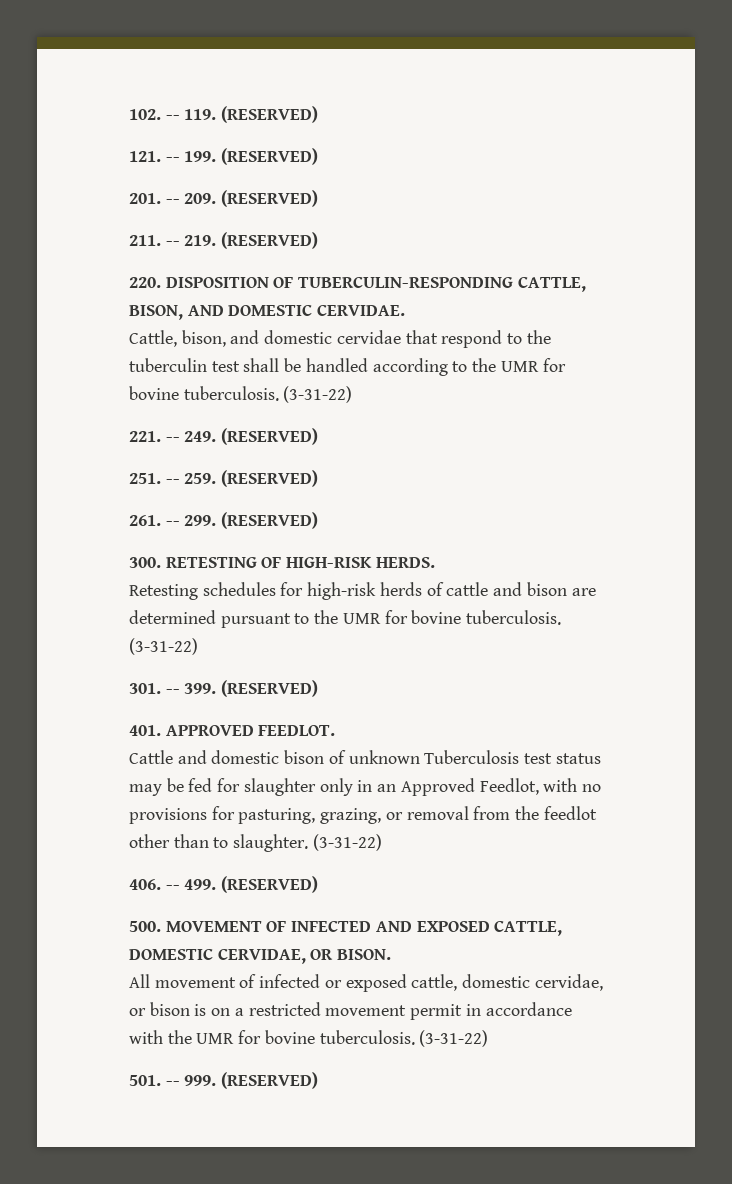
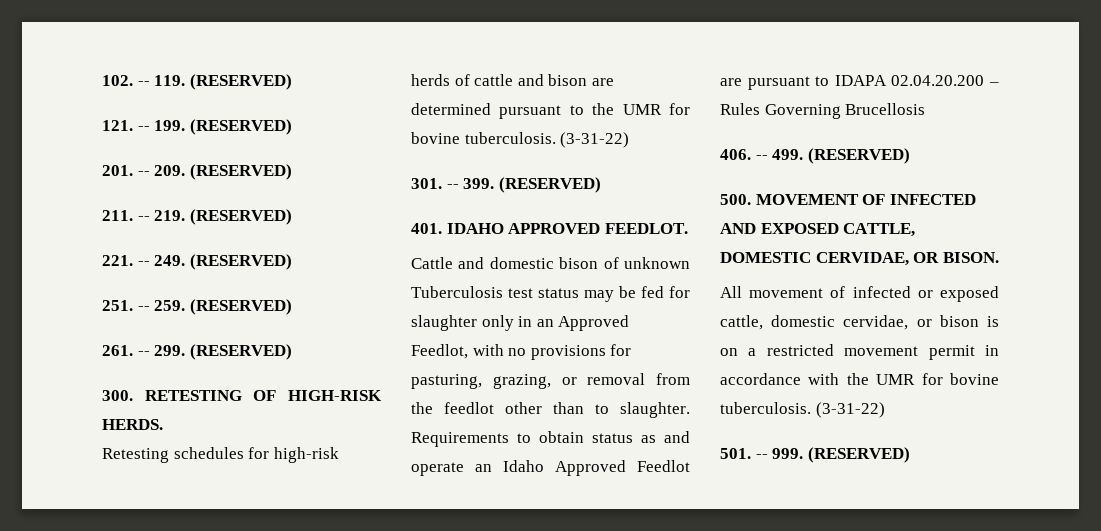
- 220. DISPOSITION OF TUBERCULIN-RESPONDING CATTLE, BISON, AND DOMESTIC CERVIDAE.
- Cattle, bison, and domestic cervidae that respond to the tuberculin test shall be handled according to the UMR for bovine tuberculosis. (3-31-22)
- 401. APPROVED FEEDLOT.
+ 401. IDAHO APPROVED FEEDLOT.
- Cattle and domestic bison of unknown Tuberculosis test status may be fed for slaughter only in an Approved Feedlot, with no provisions for pasturing, grazing, or removal from the feedlot other than to slaughter. (3-31-22)
+ Cattle and domestic bison of unknown Tuberculosis test status may be fed for slaughter only in an Approved Feedlot, with no provisions for pasturing, grazing, or removal from the feedlot other than to slaughter. Requirements to obtain status as and operate an Idaho Approved Feedlot are pursuant to IDAPA 02.04.20.200 – Rules Governing Brucellosis

